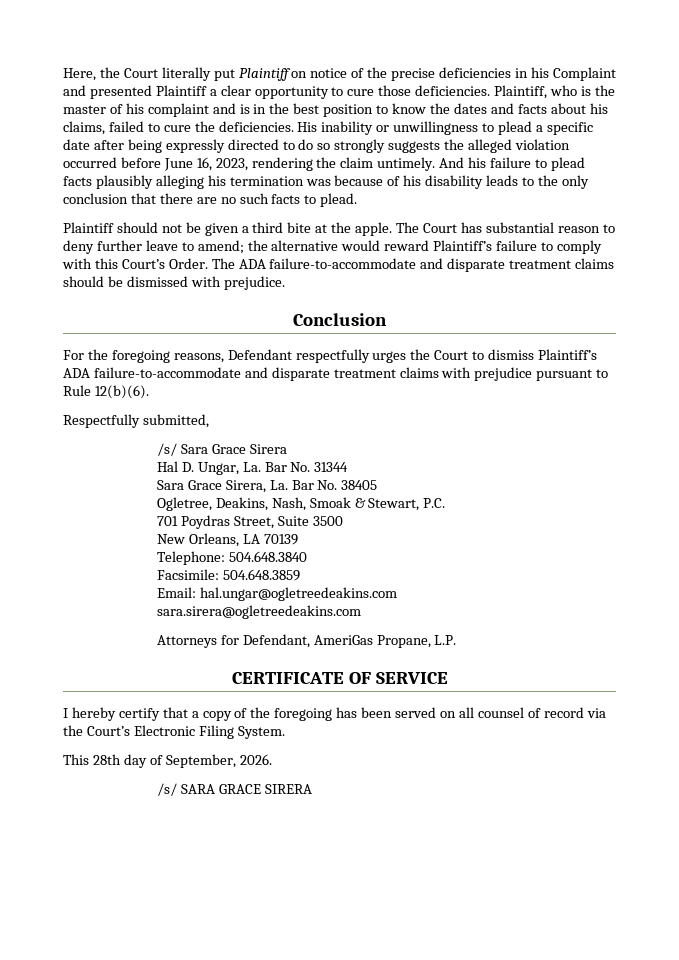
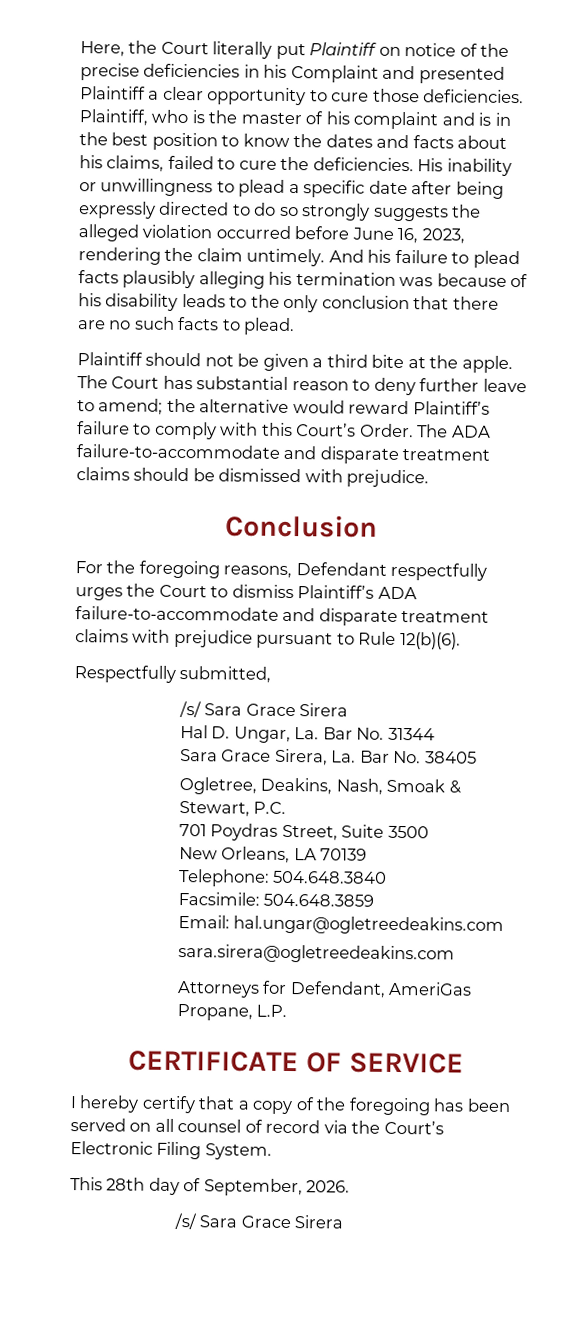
  This 28th day of September, 2026.
- /s/ SARA GRACE SIRERA
+ /s/ Sara Grace Sirera

